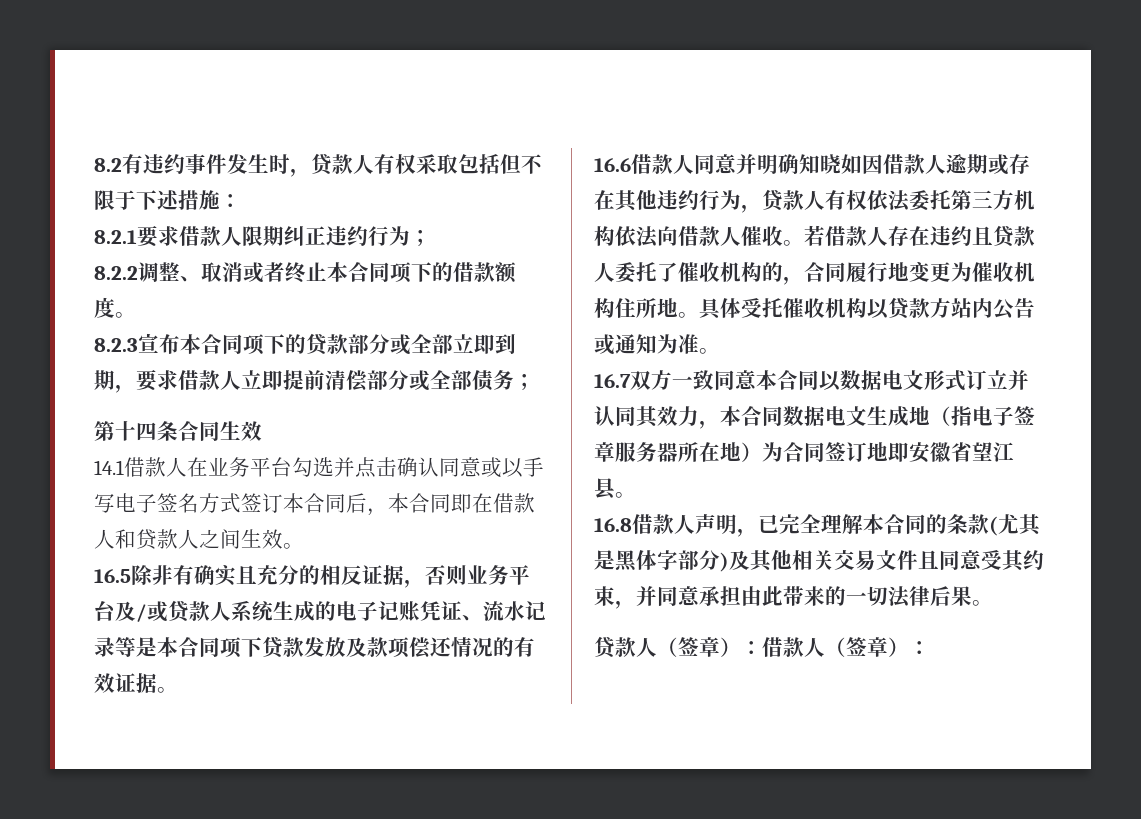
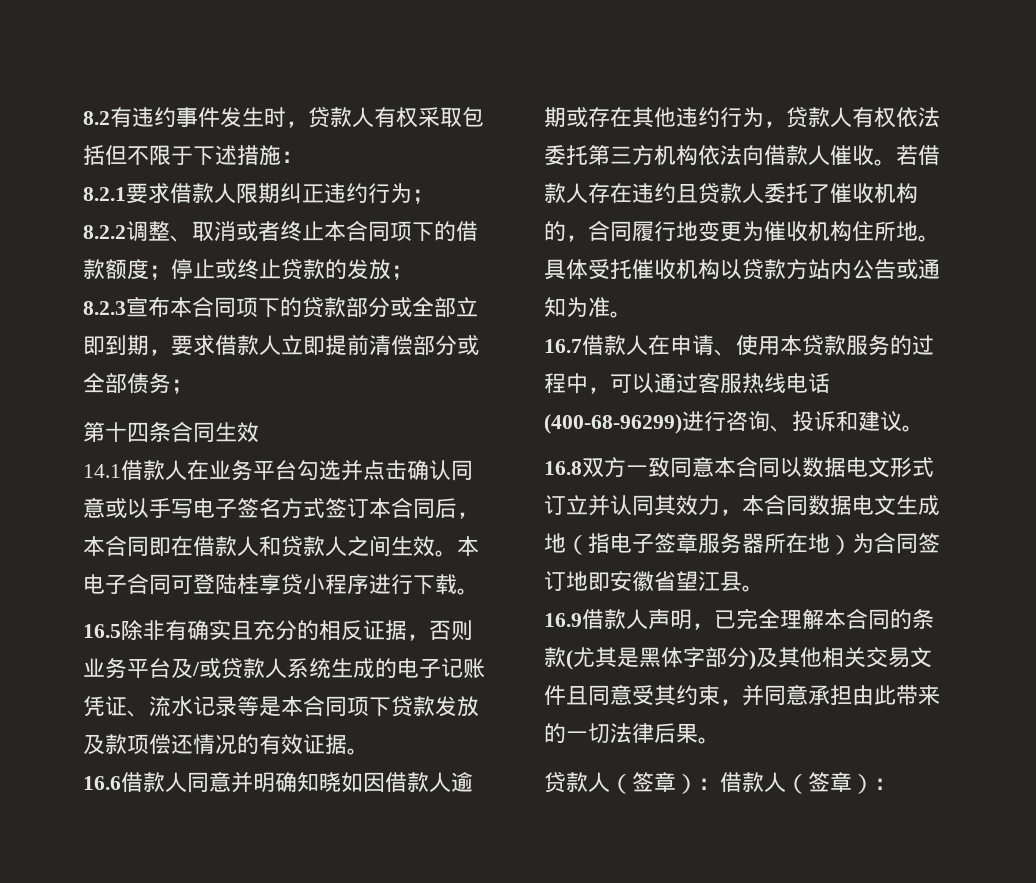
- 8.2.2调整、取消或者终止本合同项下的借款额度。
+ 8.2.2调整、取消或者终止本合同项下的借款额度；停止或终止贷款的发放；
+ 本电子合同可登陆桂享贷小程序进行下载。
- 16.7双方一致同意本合同以数据电文形式订立并认同其效力，本合同数据电文生成地（指电子签章服务器所在地）为合同签订地即安徽省望江县。
+ 16.7借款人在申请、使用本贷款服务的过程中，可以通过客服热线电话(400-68-96299)进行咨询、投诉和建议。
+ 16.8双方一致同意本合同以数据电文形式订立并认同其效力，本合同数据电文生成地（指电子签章服务器所在地）为合同签订地即安徽省望江县。
- 16.8借款人声明，已完全理解本合同的条款(尤其是黑体字部分)及其他相关交易文件且同意受其约束，并同意承担由此带来的一切法律后果。
+ 16.9借款人声明，已完全理解本合同的条款(尤其是黑体字部分)及其他相关交易文件且同意受其约束，并同意承担由此带来的一切法律后果。

